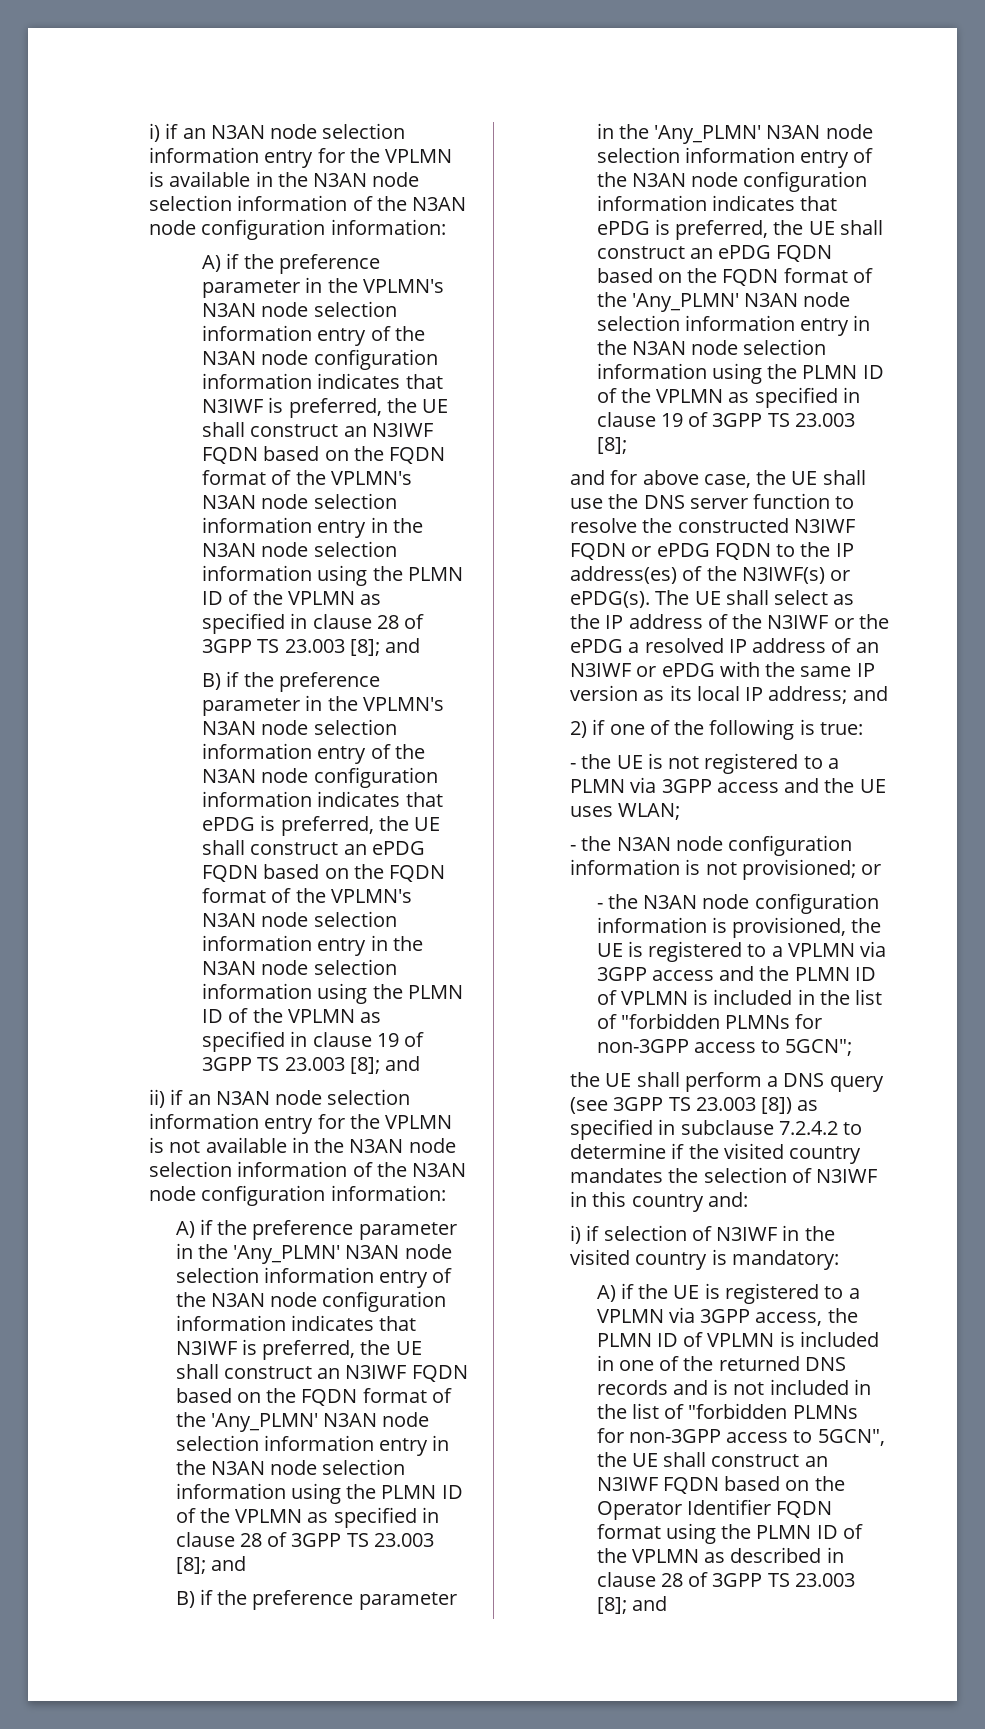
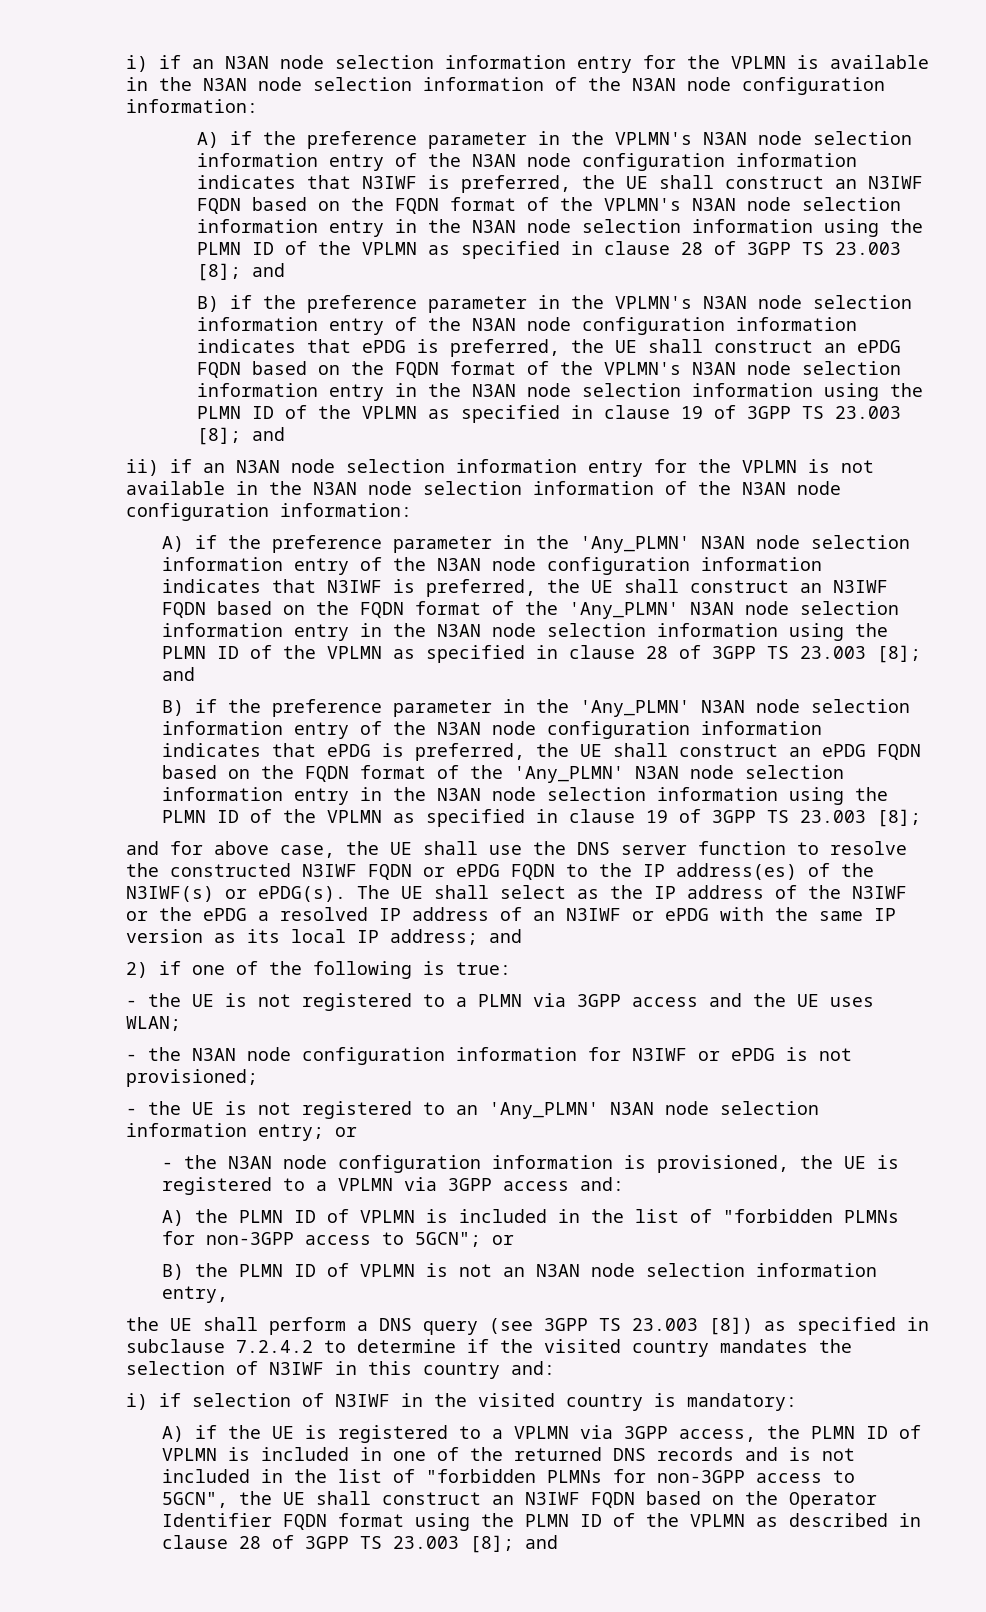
- - the N3AN node configuration information is not provisioned; or
+ - the N3AN node configuration information for N3IWF or ePDG is not provisioned;
+ - the UE is not registered to an 'Any_PLMN' N3AN node selection information entry; or
- - the N3AN node configuration information is provisioned, the UE is registered to a VPLMN via 3GPP access and the PLMN ID of VPLMN is included in the list of "forbidden PLMNs for non-3GPP access to 5GCN";
+ - the N3AN node configuration information is provisioned, the UE is registered to a VPLMN via 3GPP access and:
+ A) the PLMN ID of VPLMN is included in the list of "forbidden PLMNs for non-3GPP access to 5GCN"; or
+ B) the PLMN ID of VPLMN is not an N3AN node selection information entry,

